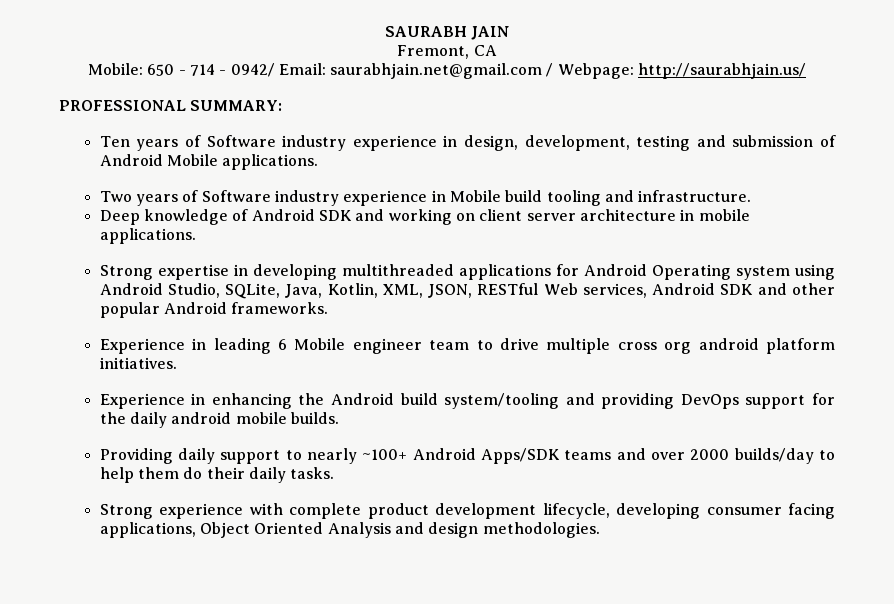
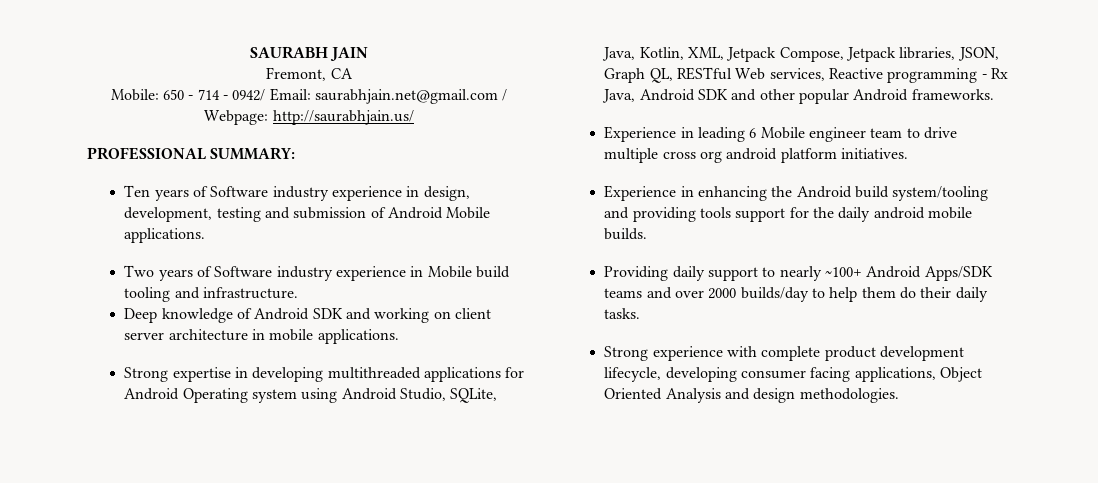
- Strong expertise in developing multithreaded applications for Android Operating system using Android Studio, SQLite, Java, Kotlin, XML, JSON, RESTful Web services, Android SDK and other popular Android frameworks.
+ Strong expertise in developing multithreaded applications for Android Operating system using Android Studio, SQLite, Java, Kotlin, XML, Jetpack Compose, Jetpack libraries, JSON, Graph QL, RESTful Web services, Reactive programming - Rx Java, Android SDK and other popular Android frameworks.
- Experience in enhancing the Android build system/tooling and providing DevOps support for the daily android mobile builds.
+ Experience in enhancing the Android build system/tooling and providing tools support for the daily android mobile builds.

